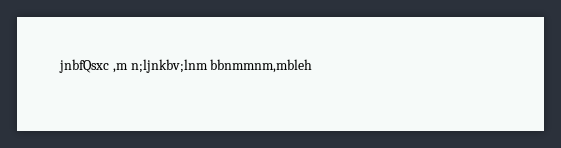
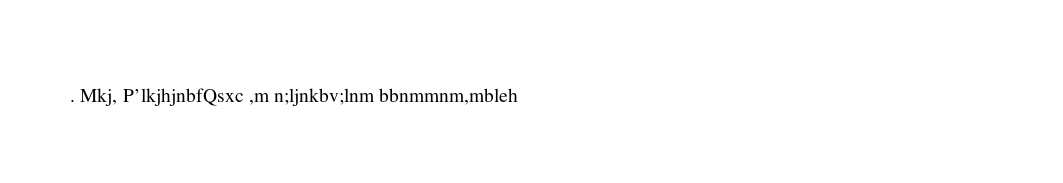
- jnbfQsxc ,m n;ljnkbv;lnm bbnmmnm,mbleh
+ . Mkj, P’lkjhjnbfQsxc ,m n;ljnkbv;lnm bbnmmnm,mbleh

